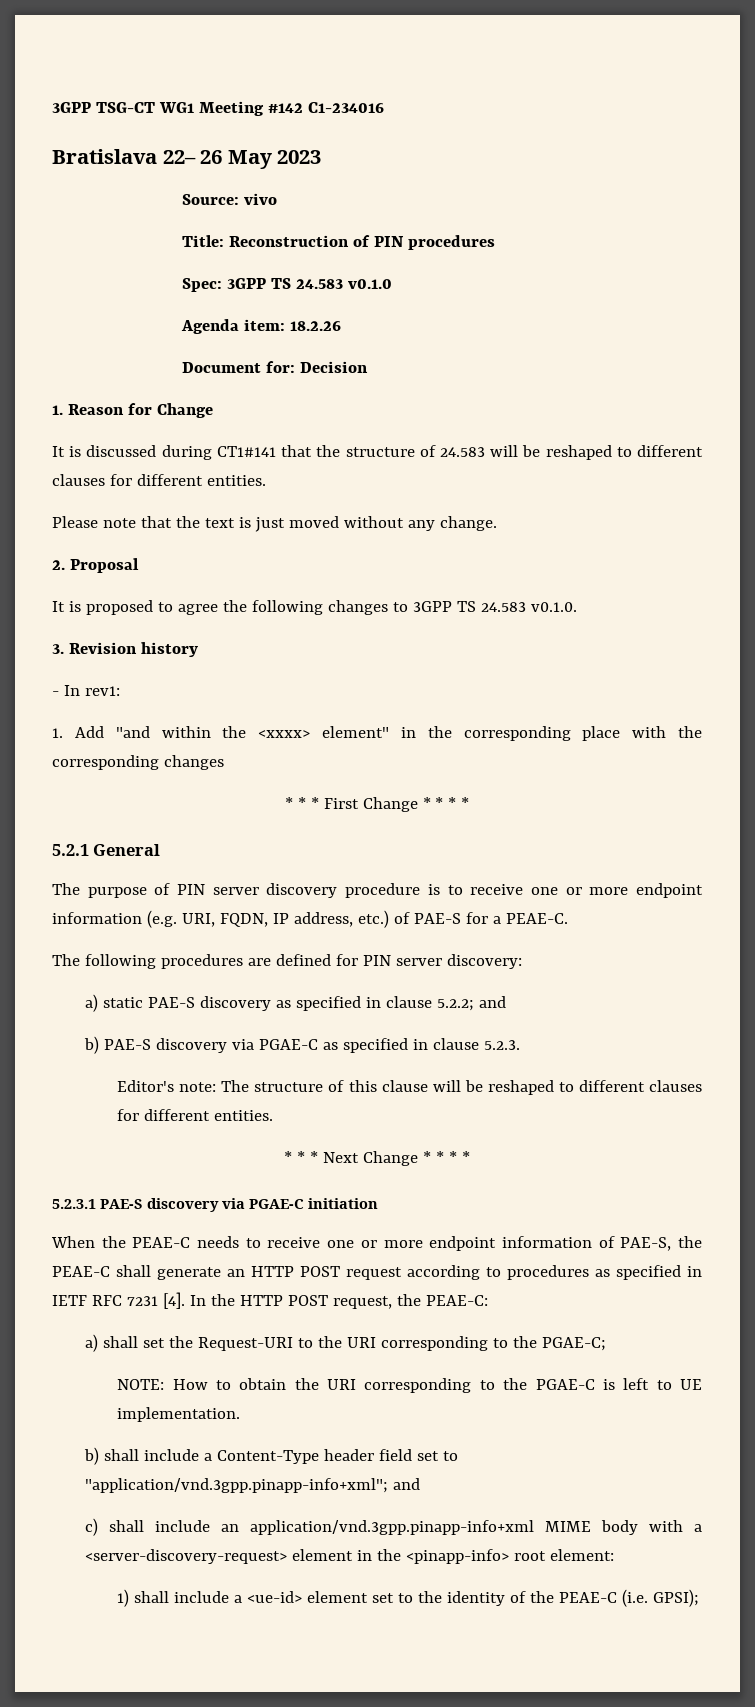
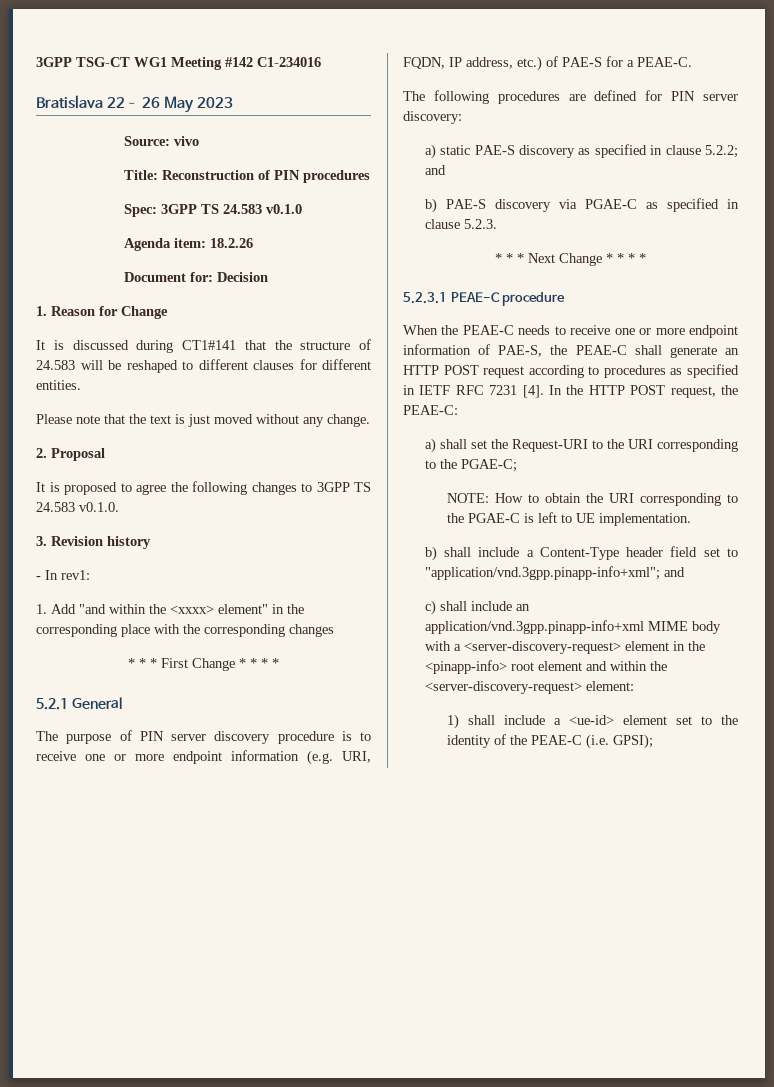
- Editor's note: The structure of this clause will be reshaped to different clauses for different entities.
- 5.2.3.1 PAE-S discovery via PGAE-C initiation
+ 5.2.3.1 PEAE-C procedure
- c) shall include an application/vnd.3gpp.pinapp-info+xml MIME body with a <server-discovery-request> element in the <pinapp-info> root element:
+ c) shall include an application/vnd.3gpp.pinapp-info+xml MIME body with a <server-discovery-request> element in the <pinapp-info> root element and within the <server-discovery-request> element:

